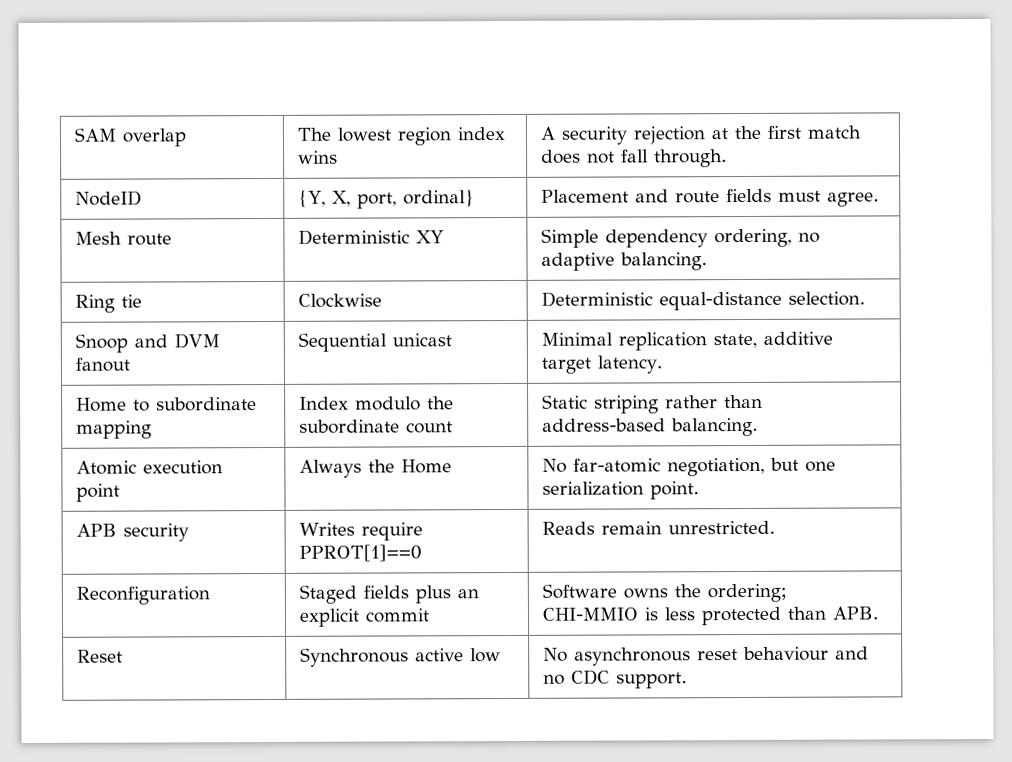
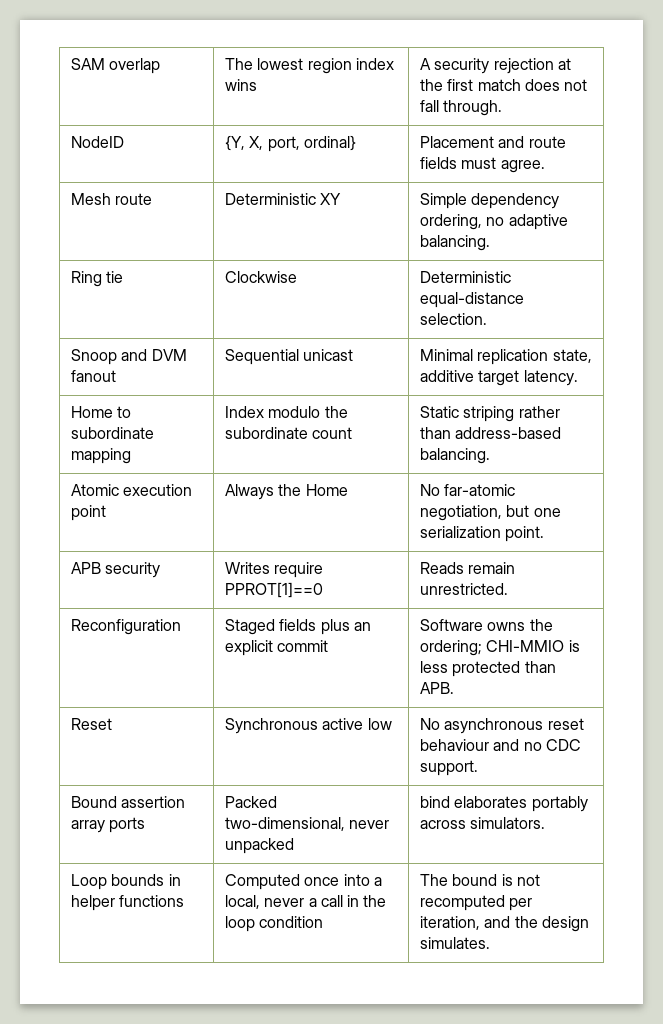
+ Bound assertion array ports | Packed two-dimensional, never unpacked | bind elaborates portably across simulators.
+ Loop bounds in helper functions | Computed once into a local, never a call in the loop condition | The bound is not recomputed per iteration, and the design simulates.

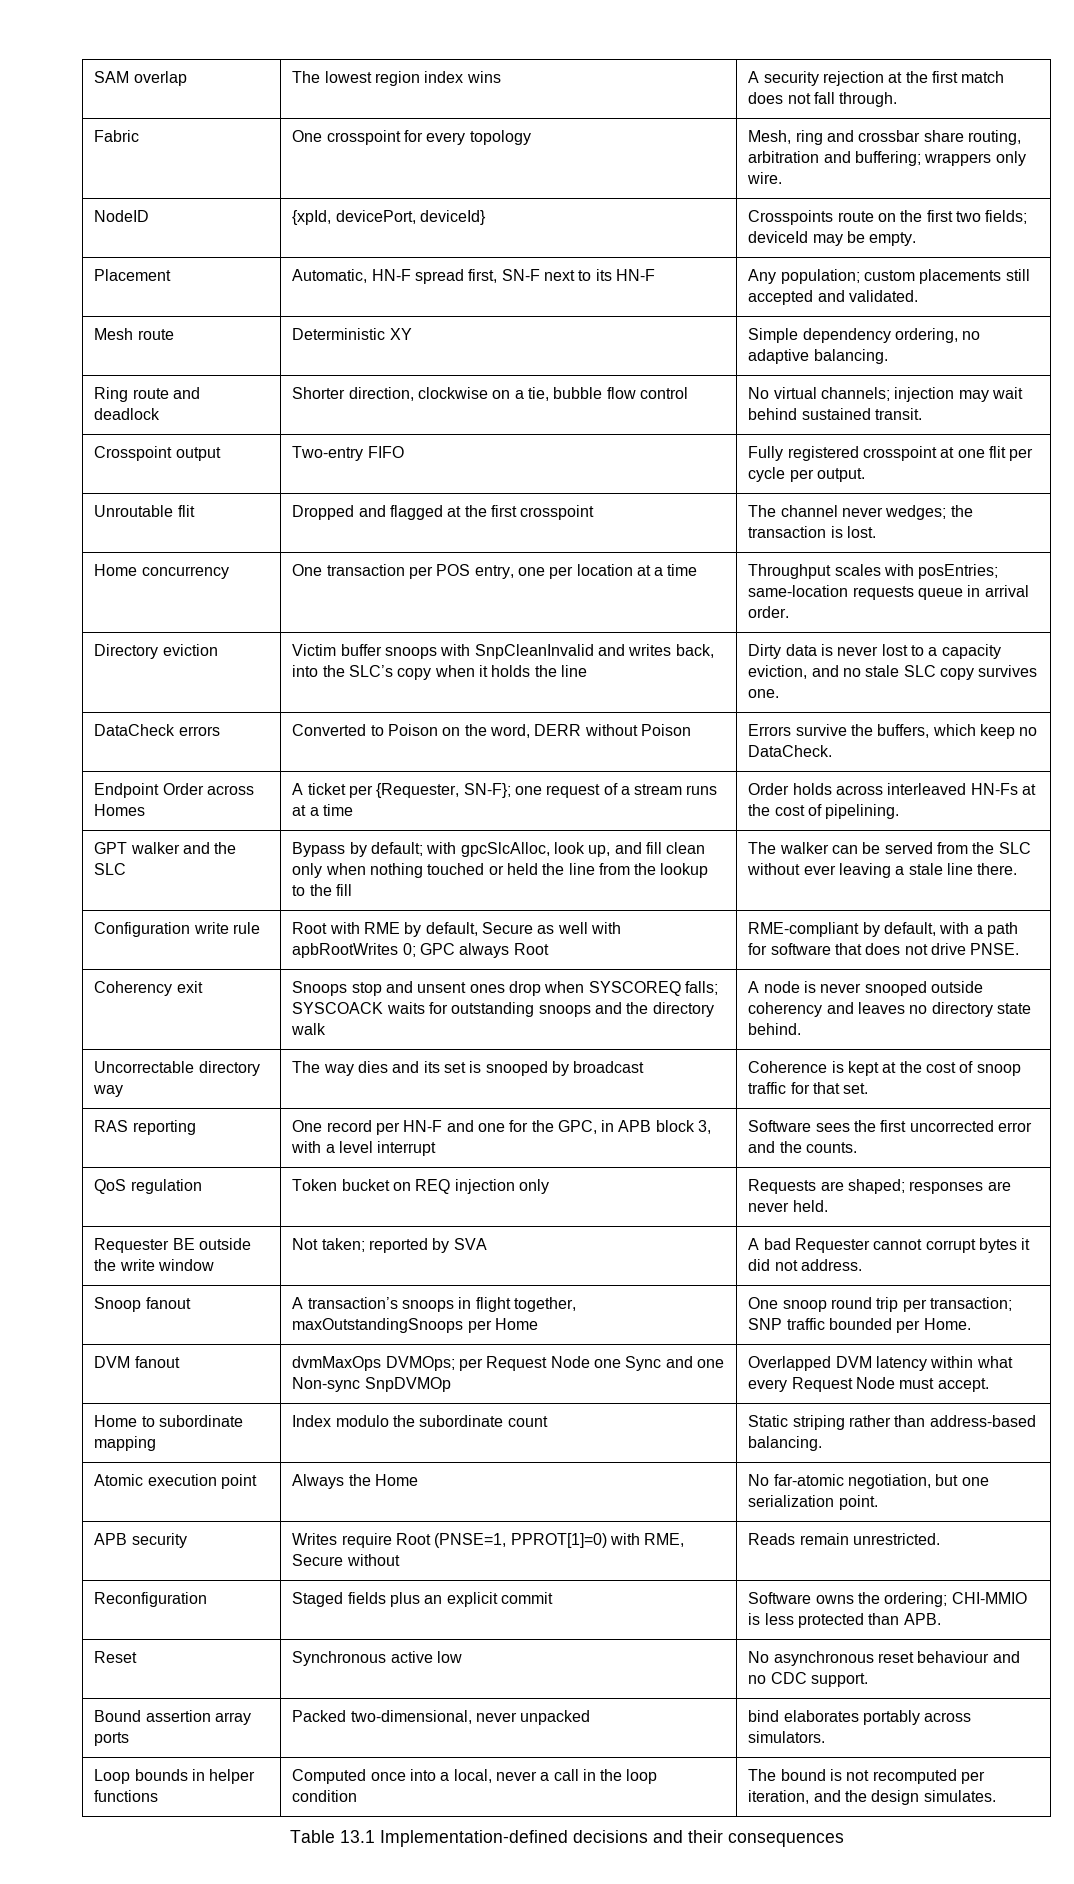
- NodeID | {Y, X, port, ordinal} | Placement and route fields must agree.
+ Fabric | One crosspoint for every topology | Mesh, ring and crossbar share routing, arbitration and buffering; wrappers only wire.
+ NodeID | {xpId, devicePort, deviceId} | Crosspoints route on the first two fields; deviceId may be empty.
+ Placement | Automatic, HN-F spread first, SN-F next to its HN-F | Any population; custom placements still accepted and validated.
- Ring tie | Clockwise | Deterministic equal-distance selection.
- Snoop and DVM fanout | Sequential unicast | Minimal replication state, additive target latency.
+ Ring route and deadlock | Shorter direction, clockwise on a tie, bubble flow control | No virtual channels; injection may wait behind sustained transit.
+ Crosspoint output | Two-entry FIFO | Fully registered crosspoint at one flit per cycle per output.
+ Unroutable flit | Dropped and flagged at the first crosspoint | The channel never wedges; the transaction is lost.
+ Home concurrency | One transaction per POS entry, one per location at a time | Throughput scales with posEntries; same-location requests queue in arrival order.
+ Directory eviction | Victim buffer snoops with SnpCleanInvalid and writes back, into the SLC’s copy when it holds the line | Dirty data is never lost to a capacity eviction, and no stale SLC copy survives one.
+ DataCheck errors | Converted to Poison on the word, DERR without Poison | Errors survive the buffers, which keep no DataCheck.
+ Endpoint Order across Homes | A ticket per {Requester, SN-F}; one request of a stream runs at a time | Order holds across interleaved HN-Fs at the cost of pipelining.
+ GPT walker and the SLC | Bypass by default; with gpcSlcAlloc, look up, and fill clean only when nothing touched or held the line from the lookup to the fill | The walker can be served from the SLC without ever leaving a stale line there.
+ Configuration write rule | Root with RME by default, Secure as well with apbRootWrites 0; GPC always Root | RME-compliant by default, with a path for software that does not drive PNSE.
+ Coherency exit | Snoops stop and unsent ones drop when SYSCOREQ falls; SYSCOACK waits for outstanding snoops and the directory walk | A node is never snooped outside coherency and leaves no directory state behind.
+ Uncorrectable directory way | The way dies and its set is snooped by broadcast | Coherence is kept at the cost of snoop traffic for that set.
+ RAS reporting | One record per HN-F and one for the GPC, in APB block 3, with a level interrupt | Software sees the first uncorrected error and the counts.
+ QoS regulation | Token bucket on REQ injection only | Requests are shaped; responses are never held.
+ Requester BE outside the write window | Not taken; reported by SVA | A bad Requester cannot corrupt bytes it did not address.
+ Snoop fanout | A transaction’s snoops in flight together, maxOutstandingSnoops per Home | One snoop round trip per transaction; SNP traffic bounded per Home.
+ DVM fanout | dvmMaxOps DVMOps; per Request Node one Sync and one Non-sync SnpDVMOp | Overlapped DVM latency within what every Request Node must accept.
- APB security | Writes require PPROT[1]==0 | Reads remain unrestricted.
+ APB security | Writes require Root (PNSE=1, PPROT[1]=0) with RME, Secure without | Reads remain unrestricted.
+ Table 13.1 Implementation-defined decisions and their consequences

